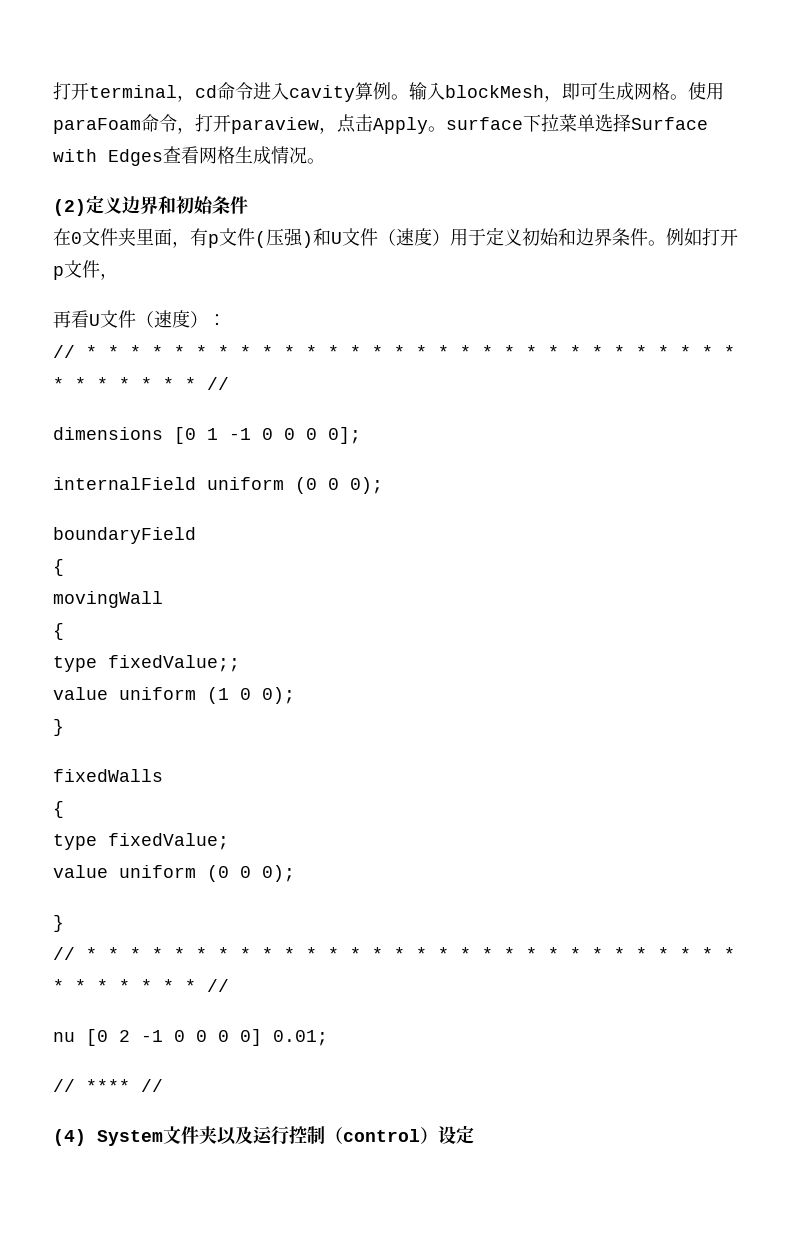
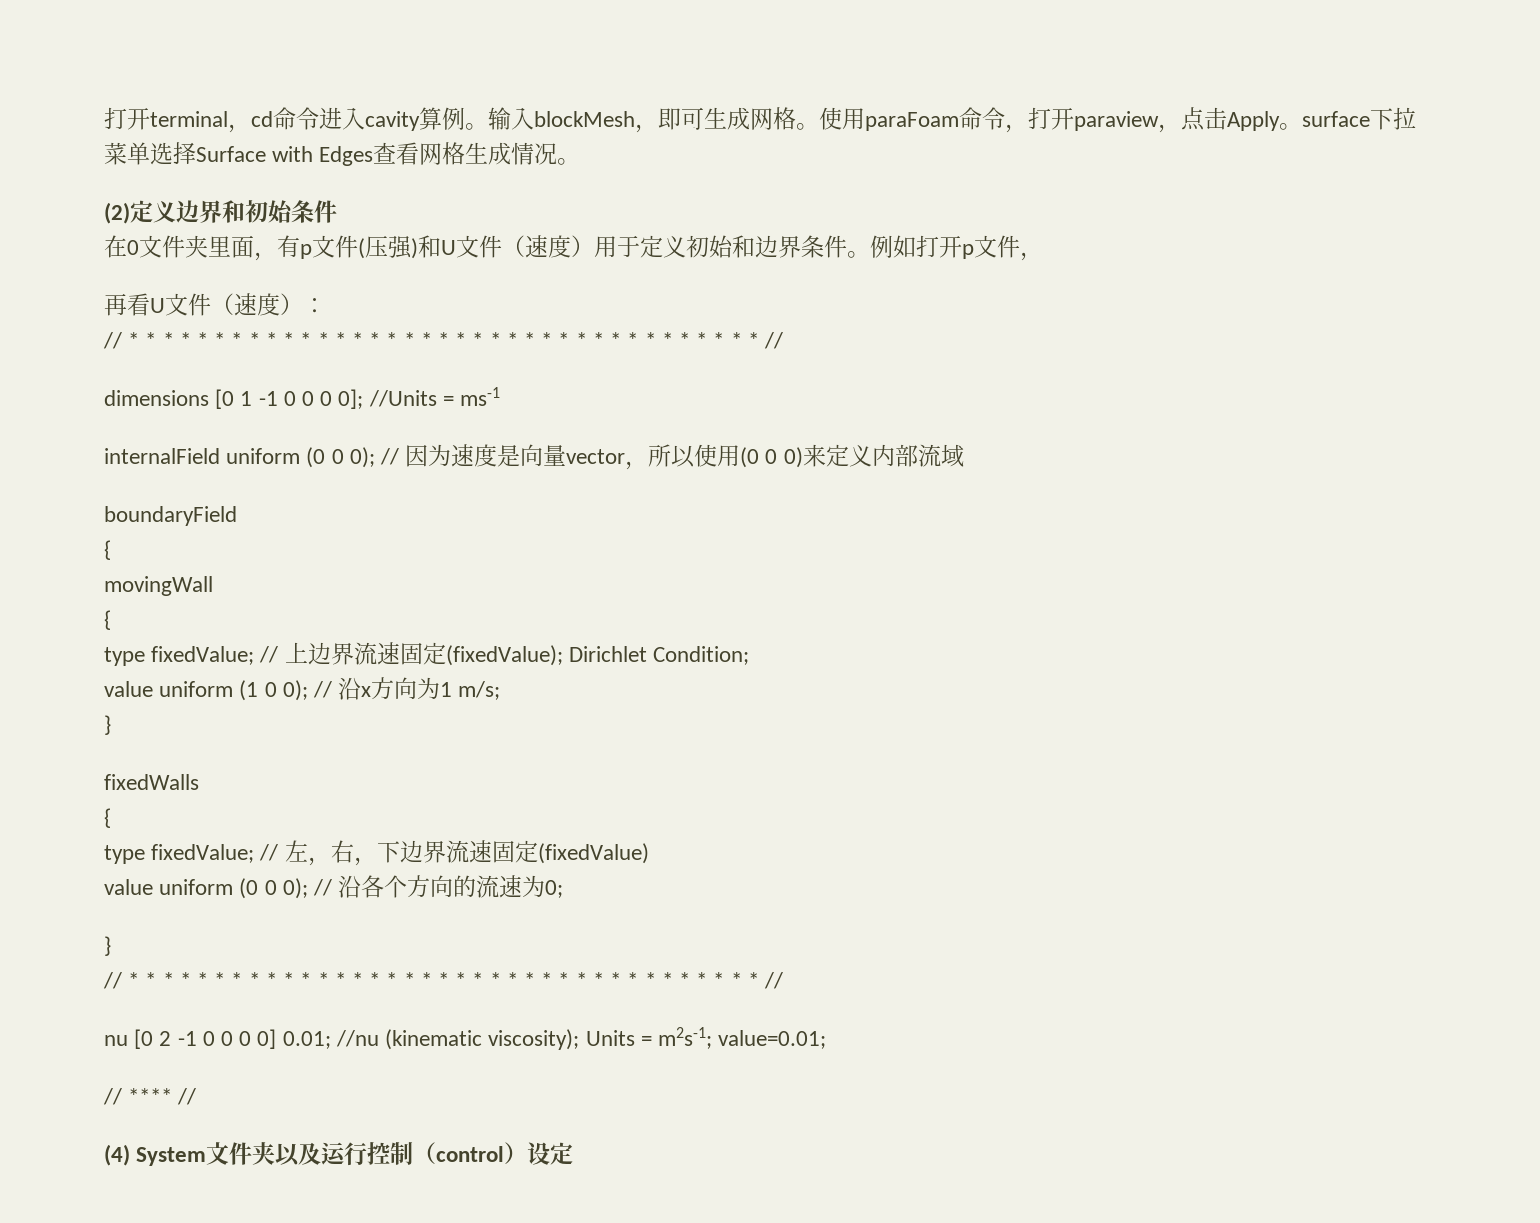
- dimensions [0 1 -1 0 0 0 0];
+ dimensions [0 1 -1 0 0 0 0]; //Units = ms-1
- internalField uniform (0 0 0);
+ internalField uniform (0 0 0); // 因为速度是向量vector，所以使用(0 0 0)来定义内部流域
- type fixedValue;;
+ type fixedValue; // 上边界流速固定(fixedValue); Dirichlet Condition;
- value uniform (1 0 0);
+ value uniform (1 0 0); // 沿x方向为1 m/s;
- type fixedValue;
+ type fixedValue; // 左，右，下边界流速固定(fixedValue)
- value uniform (0 0 0);
+ value uniform (0 0 0); // 沿各个方向的流速为0;
- nu [0 2 -1 0 0 0 0] 0.01;
+ nu [0 2 -1 0 0 0 0] 0.01; //nu (kinematic viscosity); Units = m2s-1; value=0.01;

